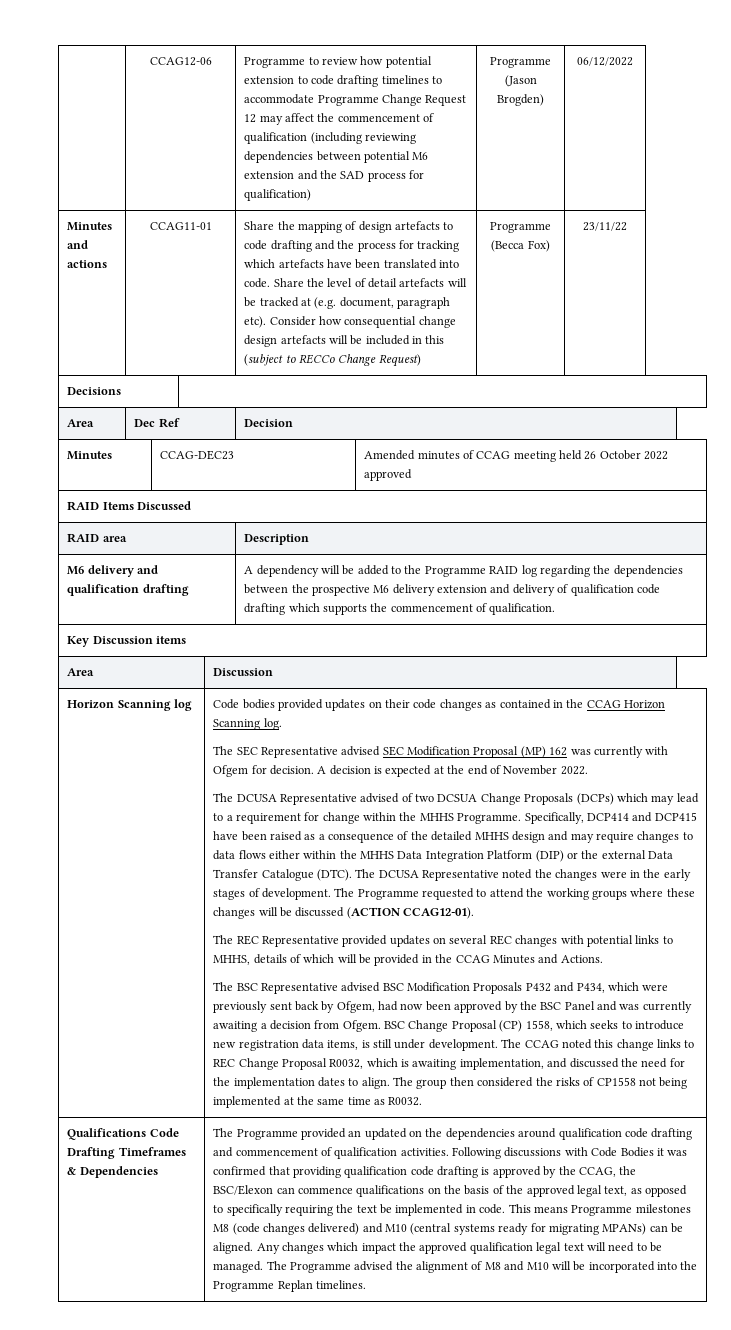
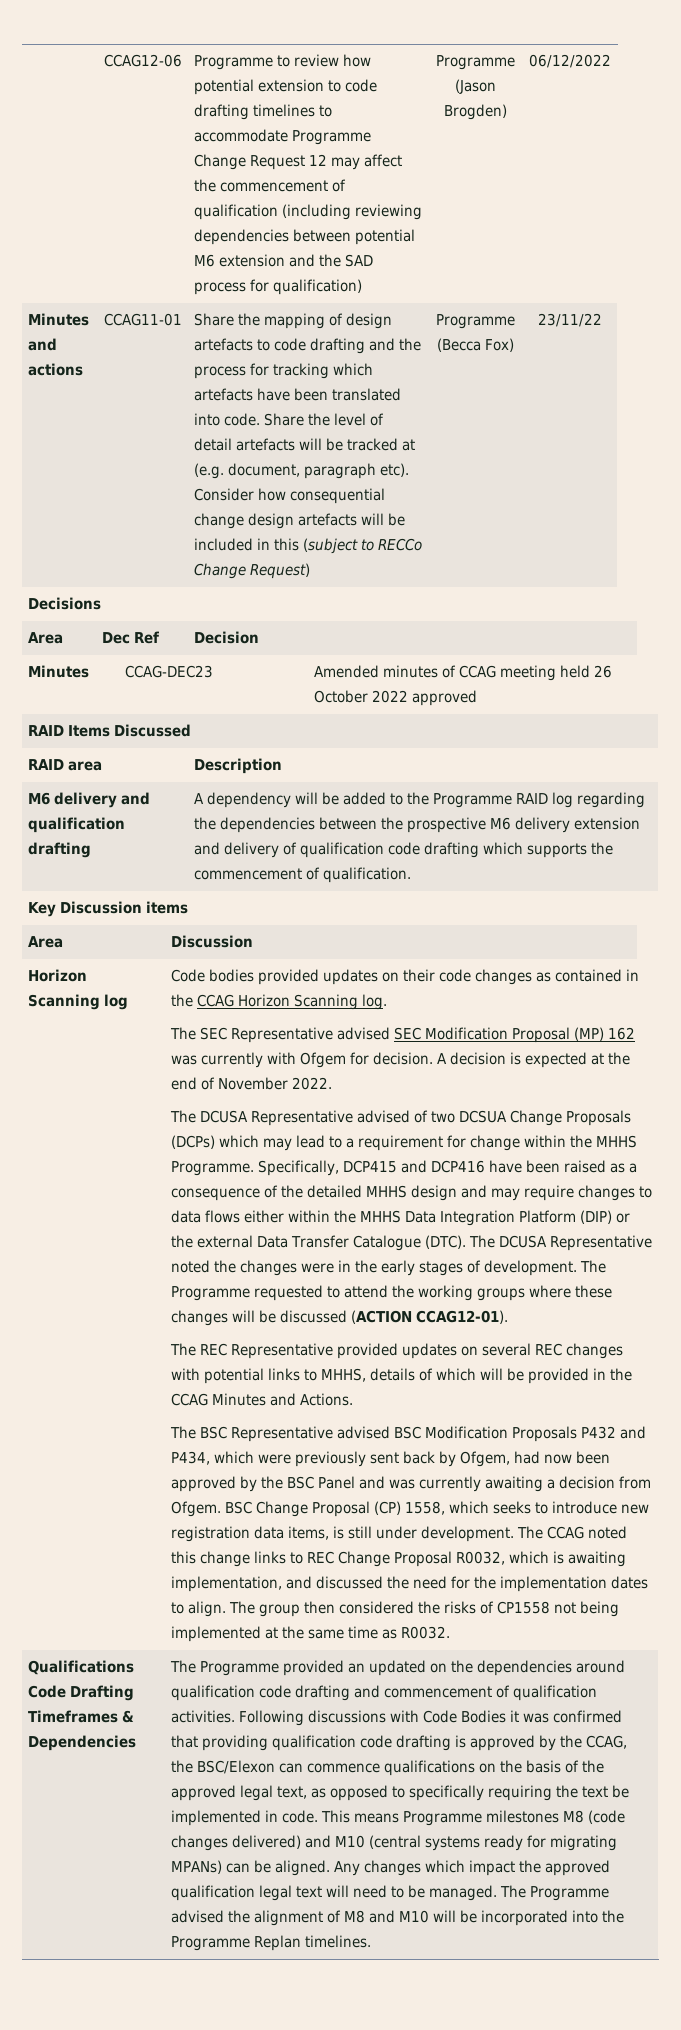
- Specifically, DCP414 and DCP415 have been raised as a consequence of the detailed MHHS design and may require changes to data flows either within the MHHS Data Integration Platform (DIP) or the external Data Transfer Catalogue (DTC).
+ Specifically, DCP415 and DCP416 have been raised as a consequence of the detailed MHHS design and may require changes to data flows either within the MHHS Data Integration Platform (DIP) or the external Data Transfer Catalogue (DTC).

